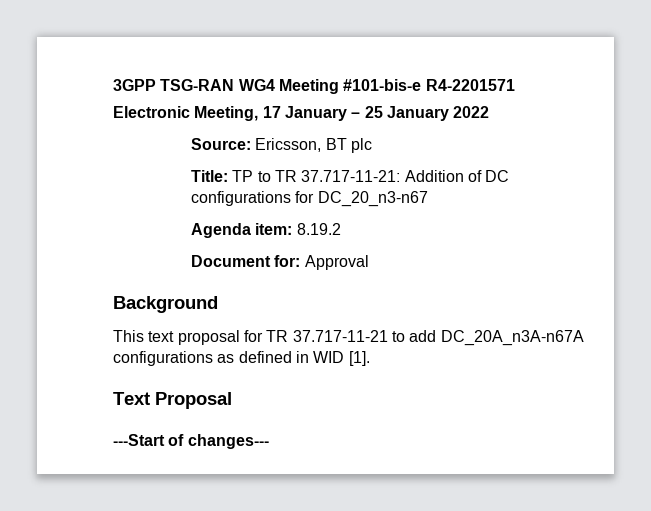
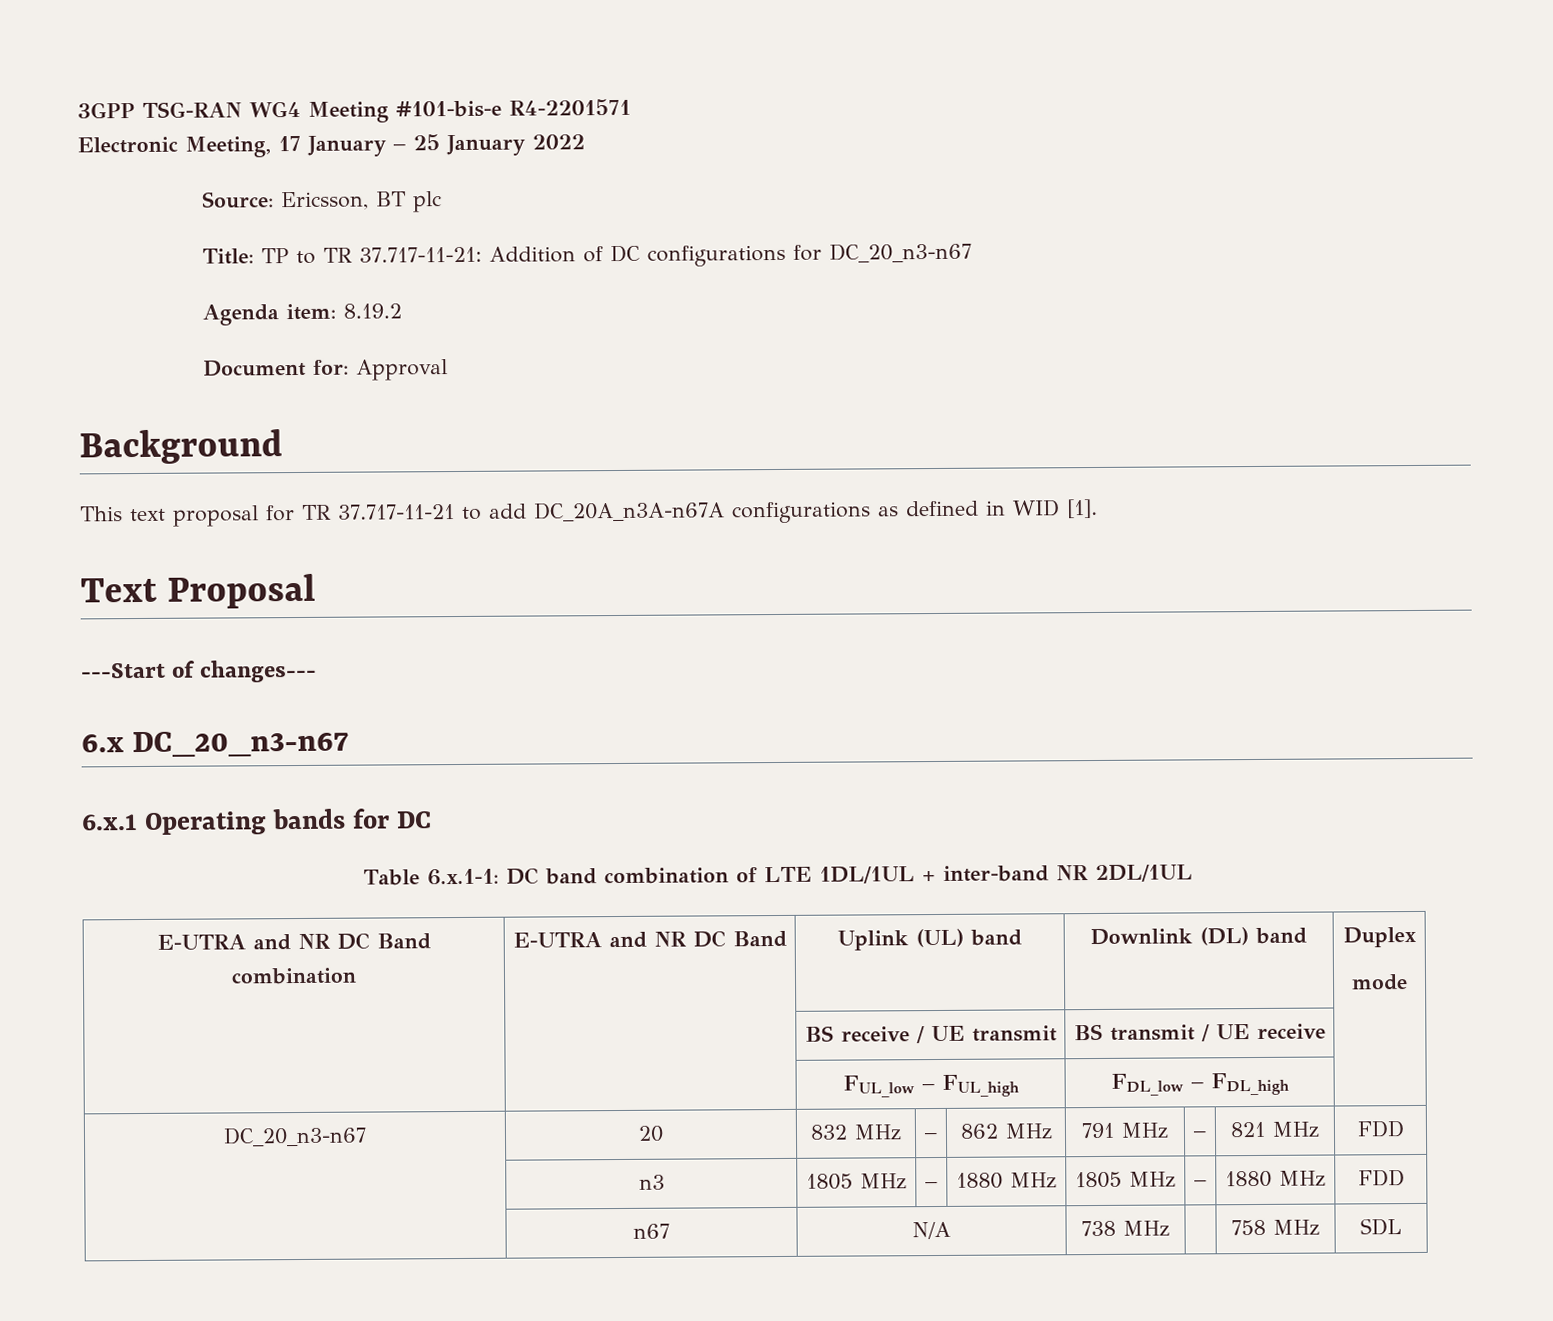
+ 6.x DC_20_n3-n67
+ 6.x.1 Operating bands for DC
+ Table 6.x.1-1: DC band combination of LTE 1DL/1UL + inter-band NR 2DL/1UL
+ E-UTRA and NR DC Band combination | E-UTRA and NR DC Band | Uplink (UL) band | Downlink (DL) band | Duplex
+ mode
+ | | BS receive / UE transmit | BS transmit / UE receive |
+ | | FUL_low – FUL_high | FDL_low – FDL_high |
+ DC_20_n3-n67 | 20 | 832 MHz | – | 862 MHz | 791 MHz | – | 821 MHz | FDD
+ | n3 | 1805 MHz | – | 1880 MHz | 1805 MHz | – | 1880 MHz | FDD
+ | n67 | N/A | 738 MHz | | 758 MHz | SDL

